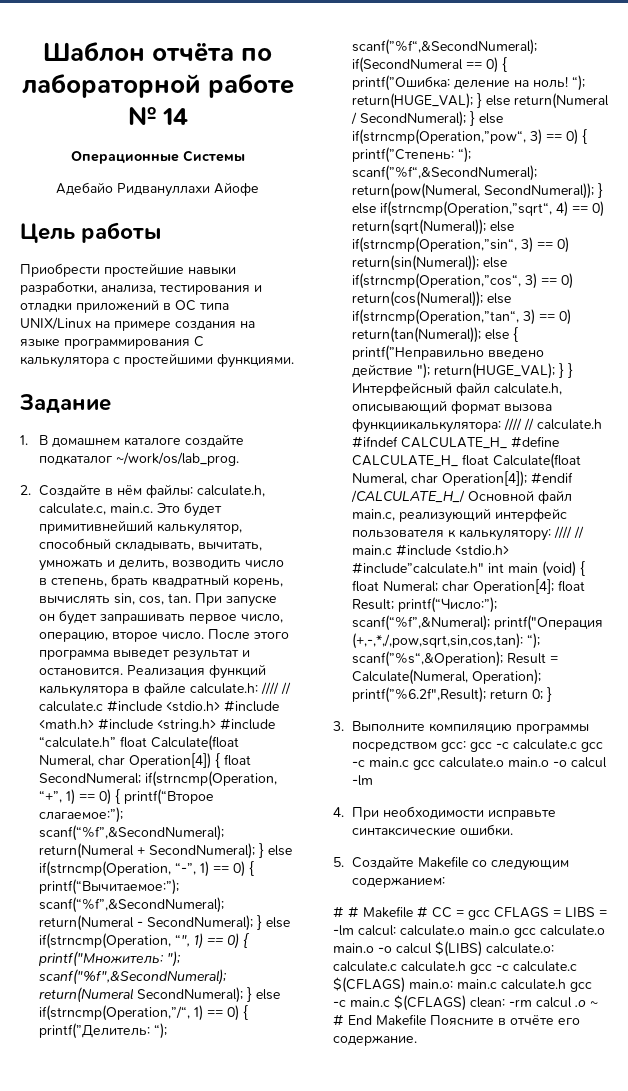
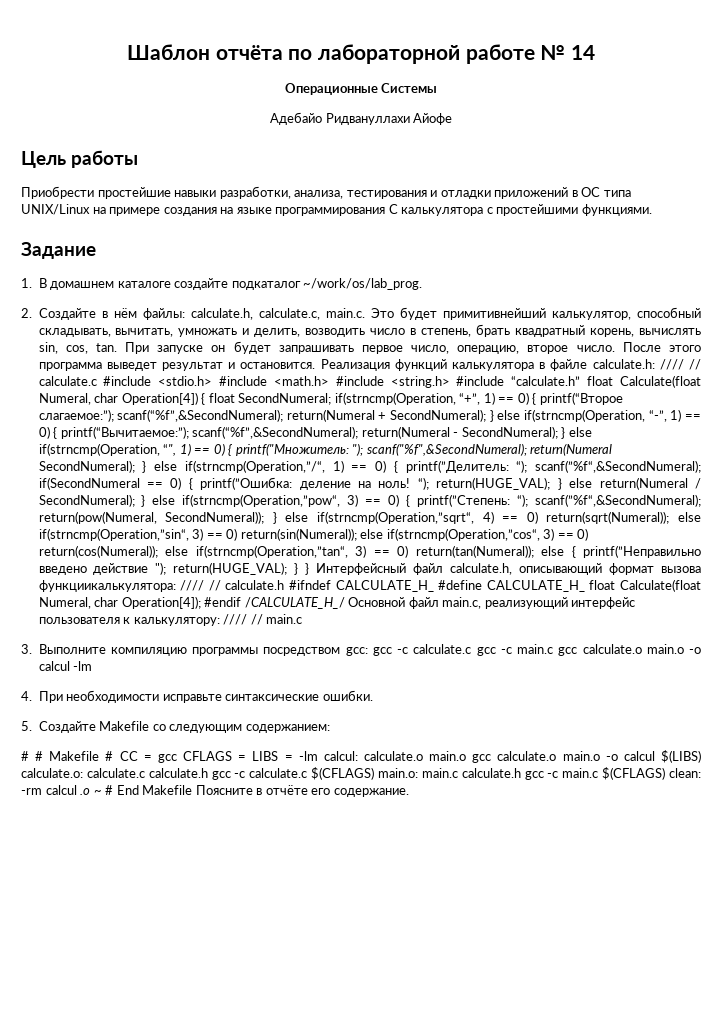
- //// // main.c #include <stdio.h> #include”calculate.h" int main (void) { float Numeral; char Operation[4]; float Result; printf(“Число:”); scanf(“%f”,&Numeral); printf("Операция (+,-,*,/,pow,sqrt,sin,cos,tan): “); scanf(”%s“,&Operation); Result = Calculate(Numeral, Operation); printf(”%6.2f",Result); return 0; }
+ //// // main.c

